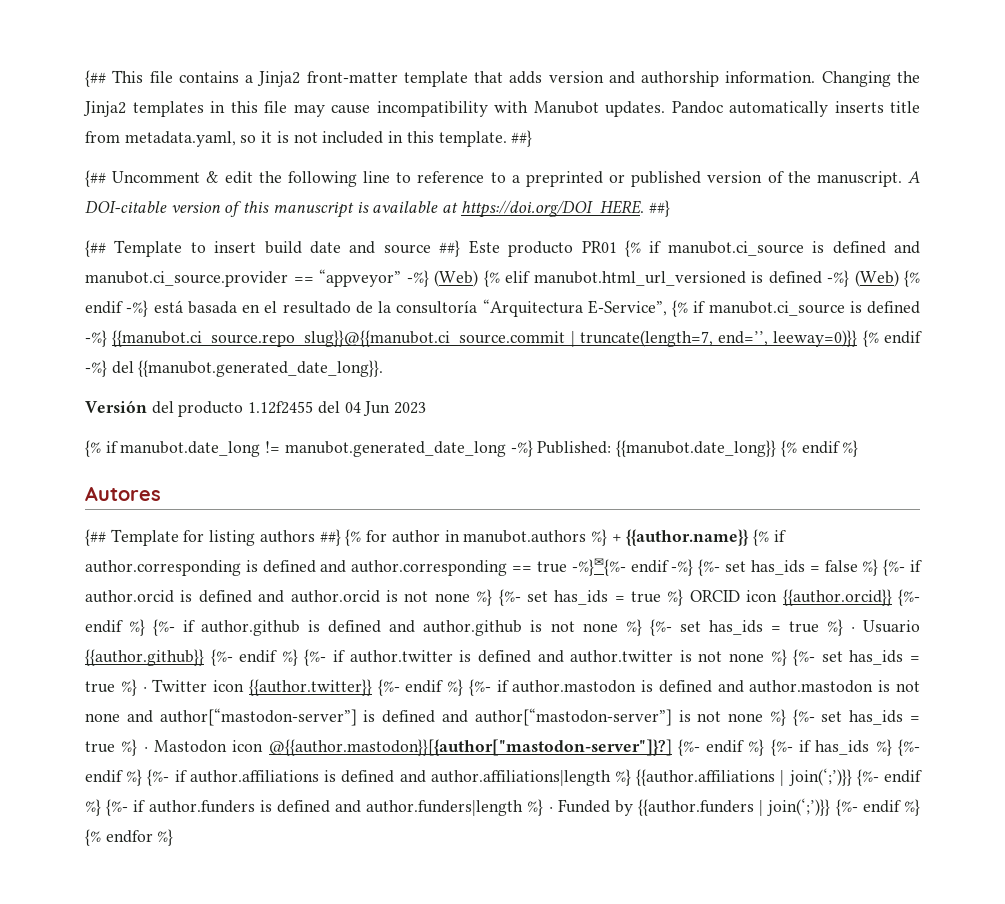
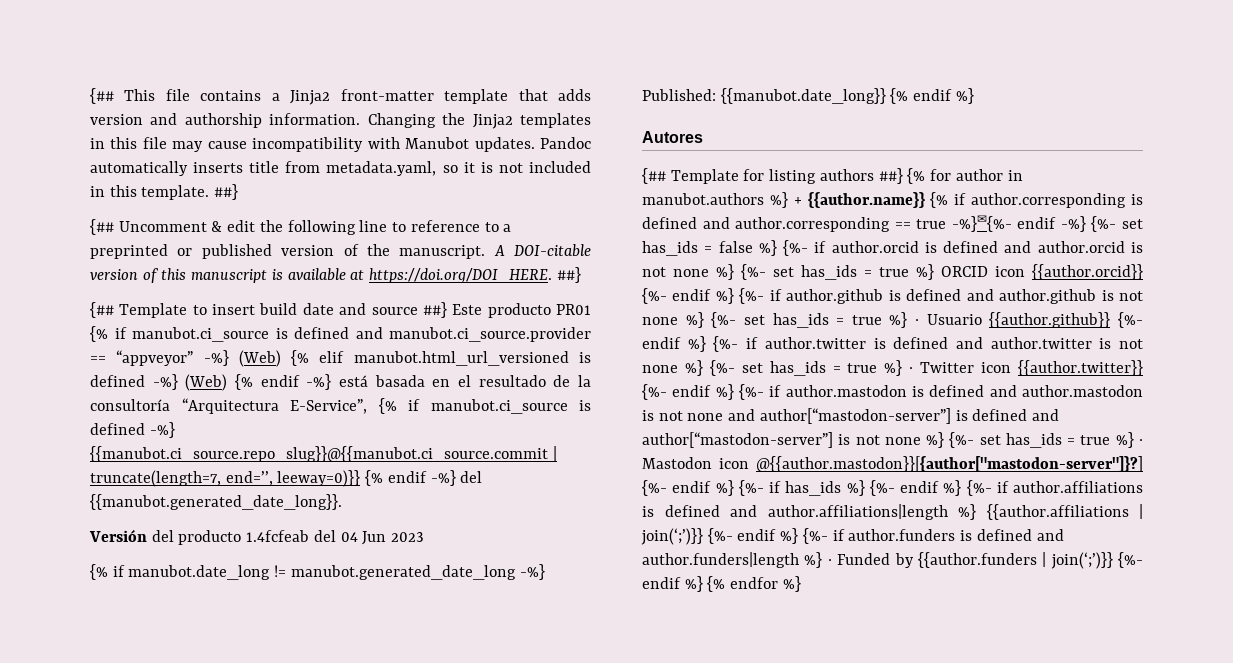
- Versión del producto 1.12f2455 del 04 Jun 2023
+ Versión del producto 1.4fcfeab del 04 Jun 2023

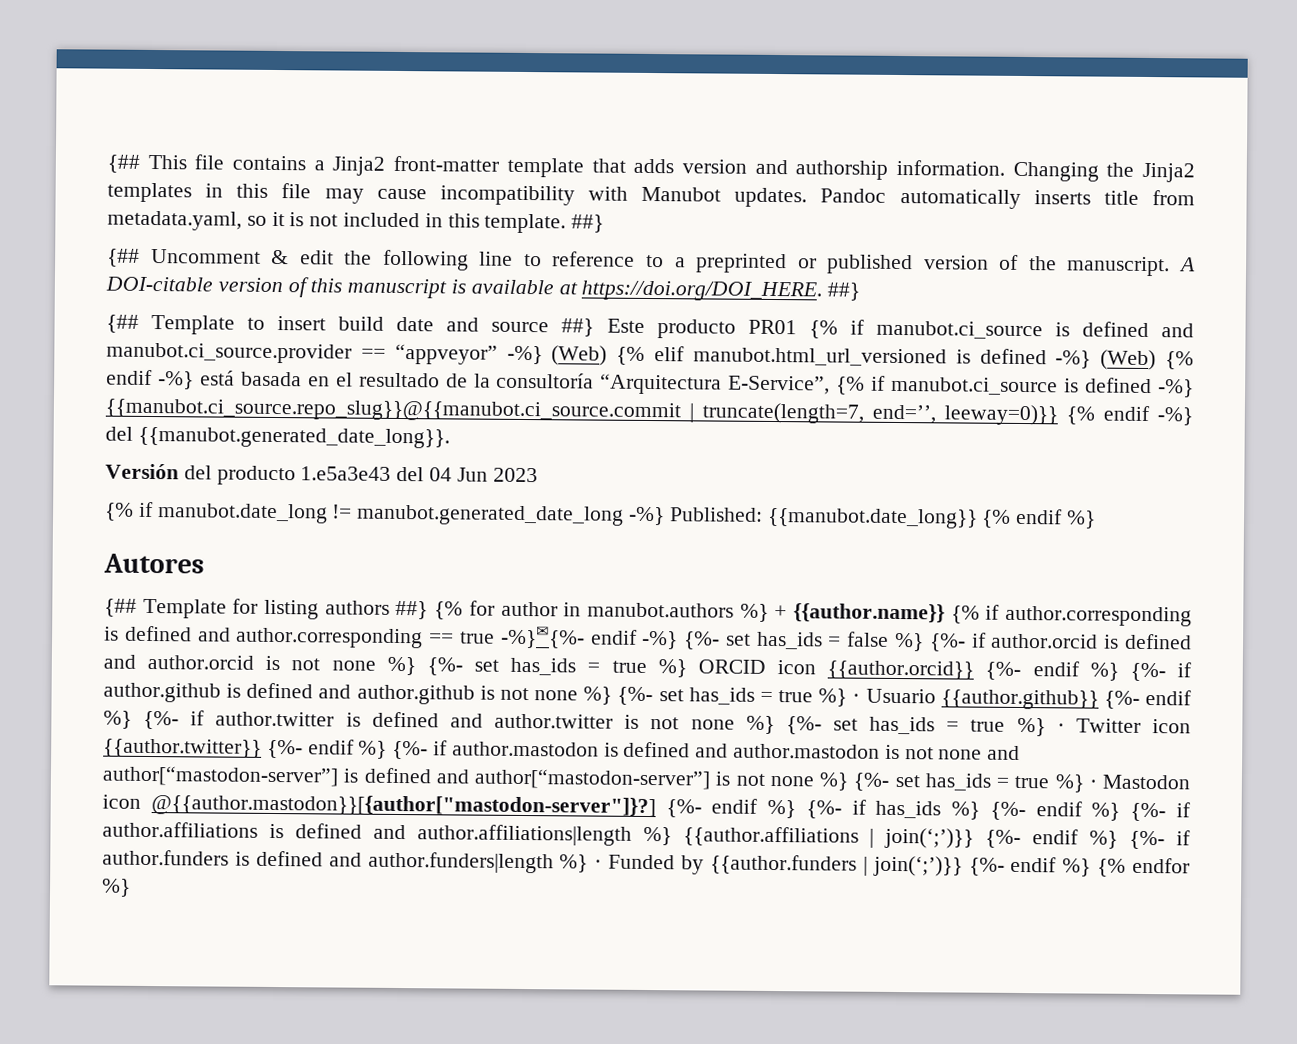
- Versión del producto 1.4fcfeab del 04 Jun 2023
+ Versión del producto 1.e5a3e43 del 04 Jun 2023

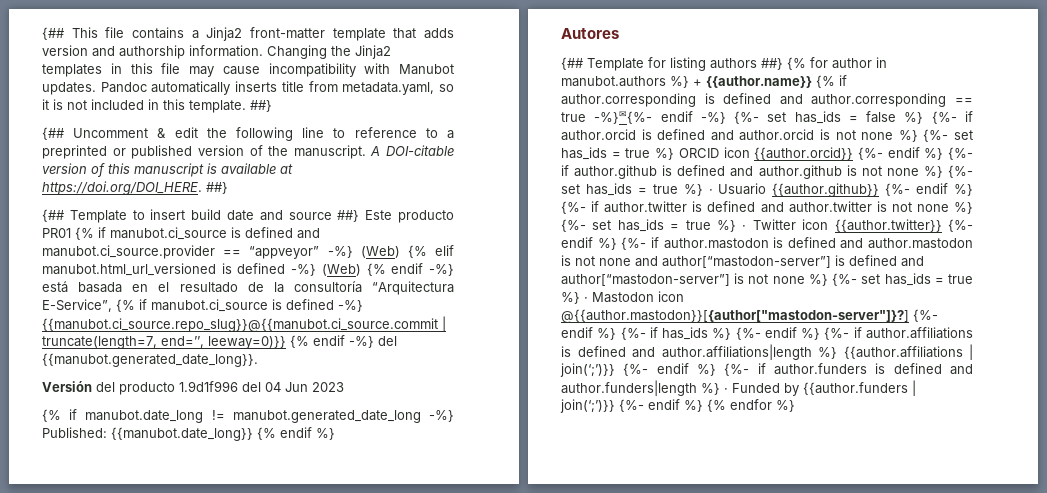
- Versión del producto 1.e5a3e43 del 04 Jun 2023
+ Versión del producto 1.9d1f996 del 04 Jun 2023

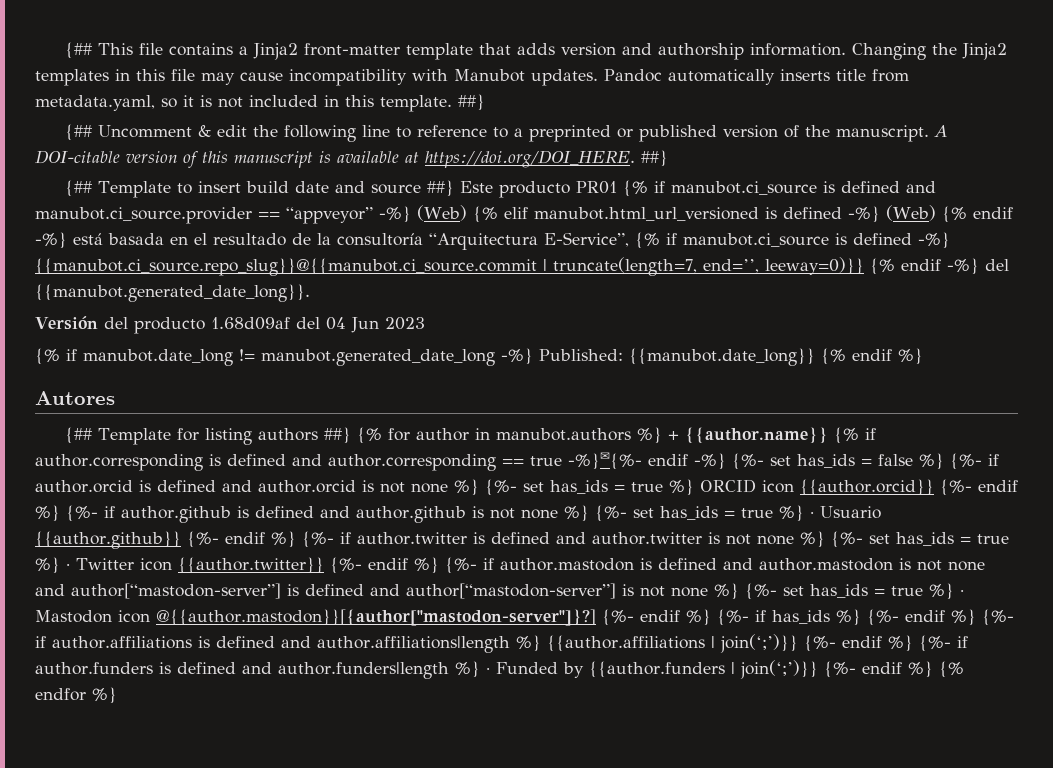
- Versión del producto 1.9d1f996 del 04 Jun 2023
+ Versión del producto 1.68d09af del 04 Jun 2023

